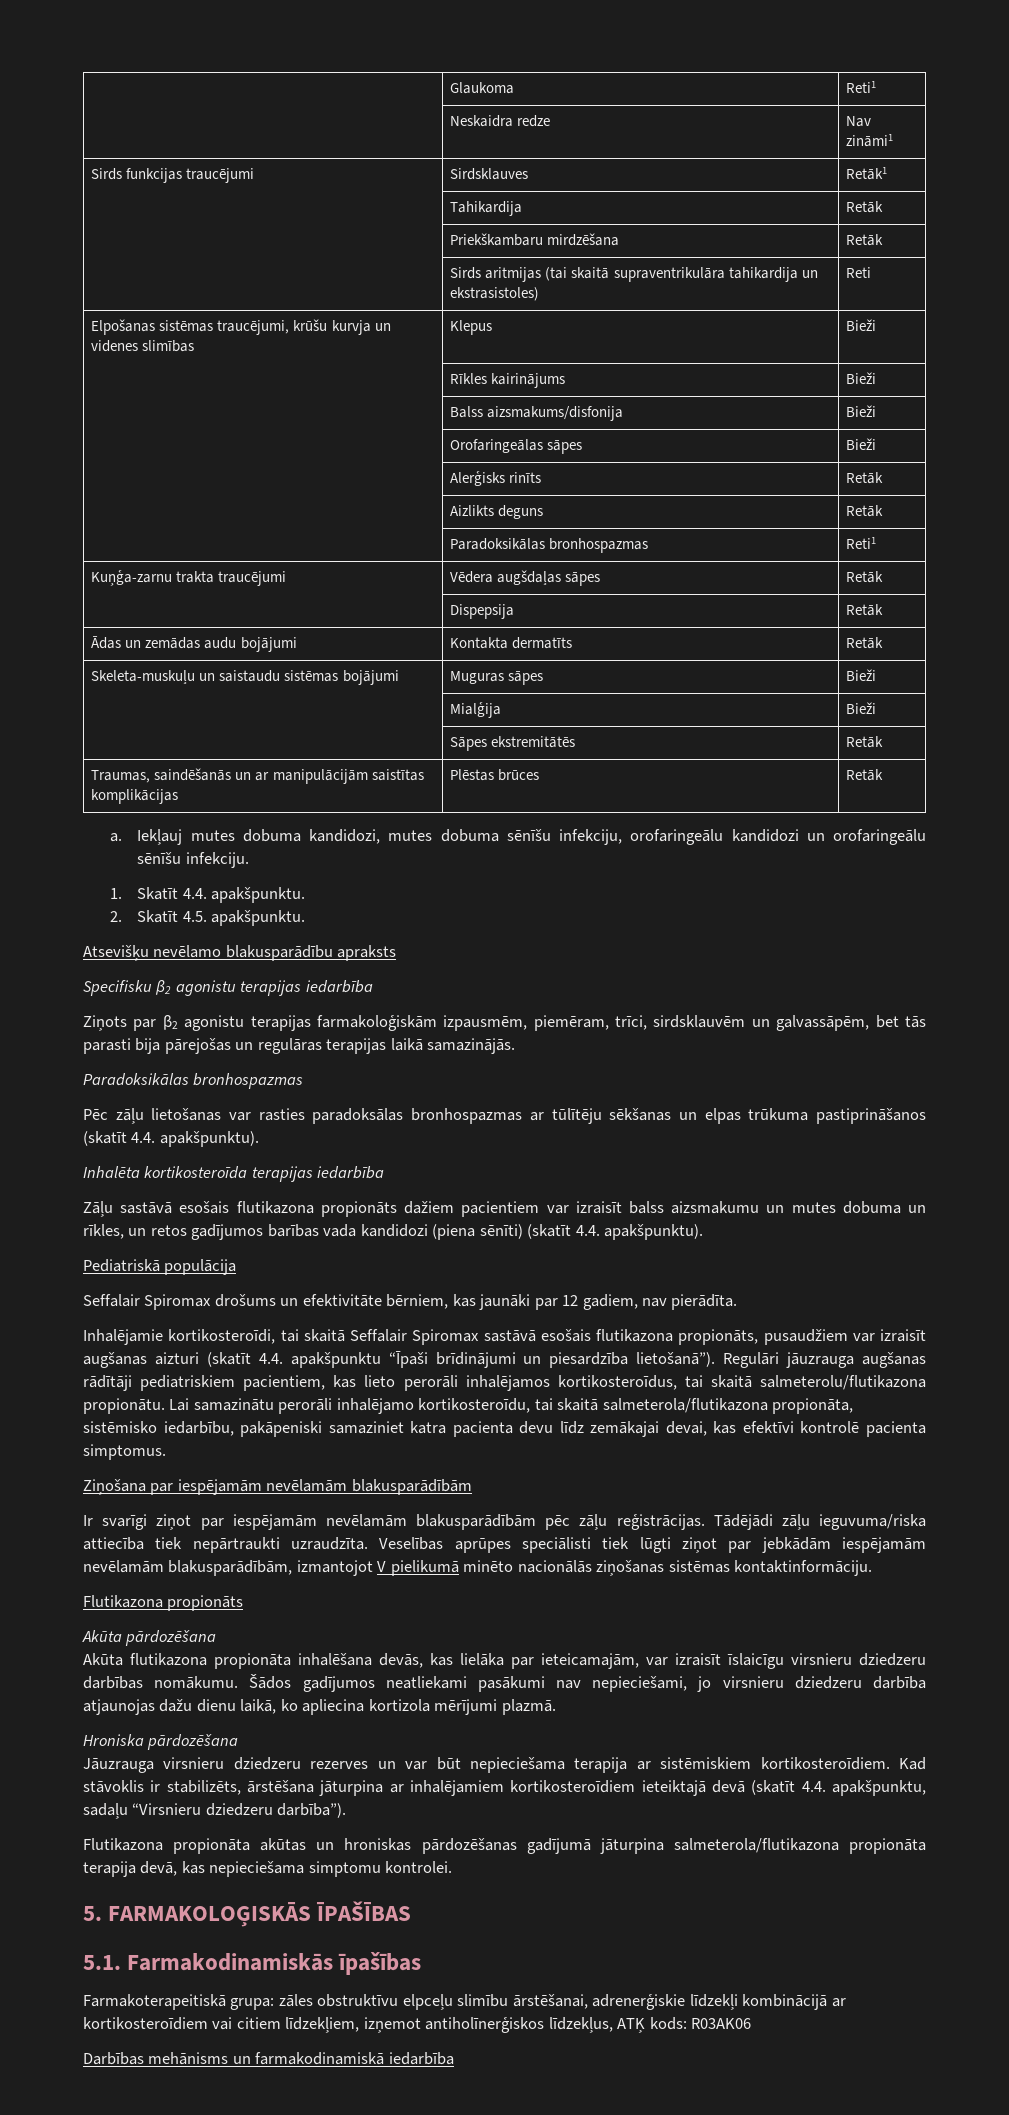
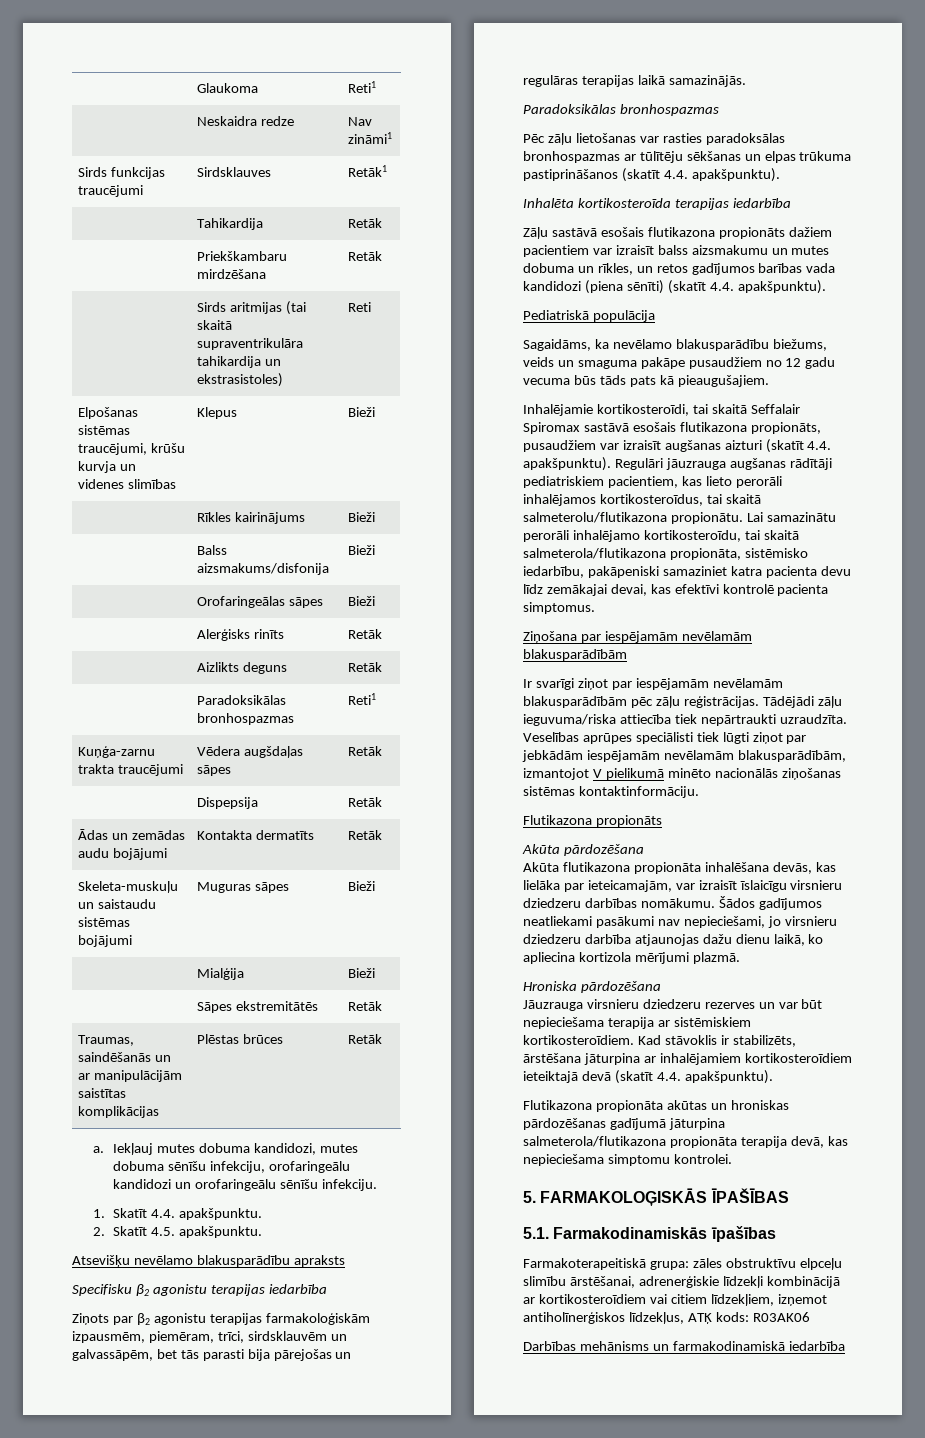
- Seffalair Spiromax drošums un efektivitāte bērniem, kas jaunāki par 12 gadiem, nav pierādīta.
+ Sagaidāms, ka nevēlamo blakusparādību biežums, veids un smaguma pakāpe pusaudžiem no 12 gadu vecuma būs tāds pats kā pieaugušajiem.
- Inhalējamie kortikosteroīdi, tai skaitā Seffalair Spiromax sastāvā esošais flutikazona propionāts, pusaudžiem var izraisīt augšanas aizturi (skatīt 4.4. apakšpunktu “Īpaši brīdinājumi un piesardzība lietošanā”).
+ Inhalējamie kortikosteroīdi, tai skaitā Seffalair Spiromax sastāvā esošais flutikazona propionāts, pusaudžiem var izraisīt augšanas aizturi (skatīt 4.4. apakšpunktu).
- Kad stāvoklis ir stabilizēts, ārstēšana jāturpina ar inhalējamiem kortikosteroīdiem ieteiktajā devā (skatīt 4.4. apakšpunktu, sadaļu “Virsnieru dziedzeru darbība”).
+ Kad stāvoklis ir stabilizēts, ārstēšana jāturpina ar inhalējamiem kortikosteroīdiem ieteiktajā devā (skatīt 4.4. apakšpunktu).

